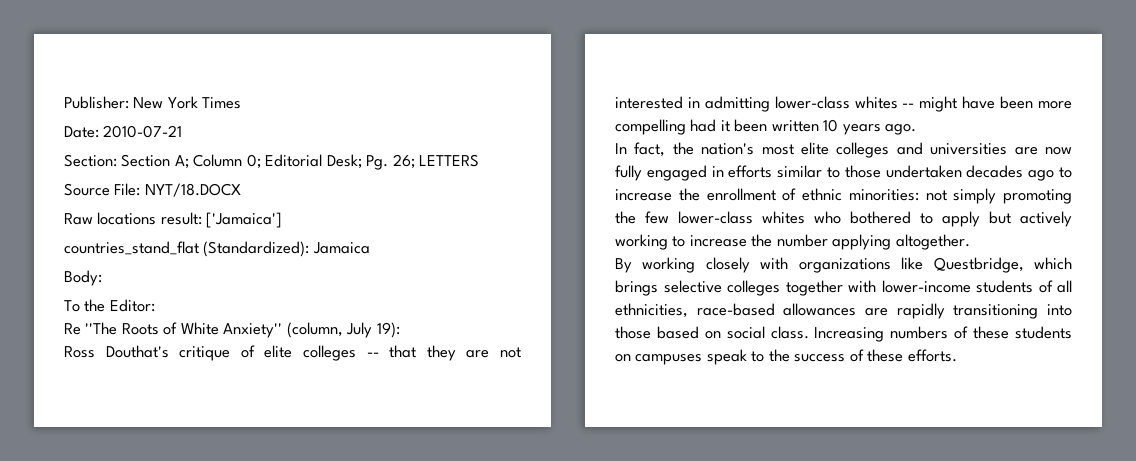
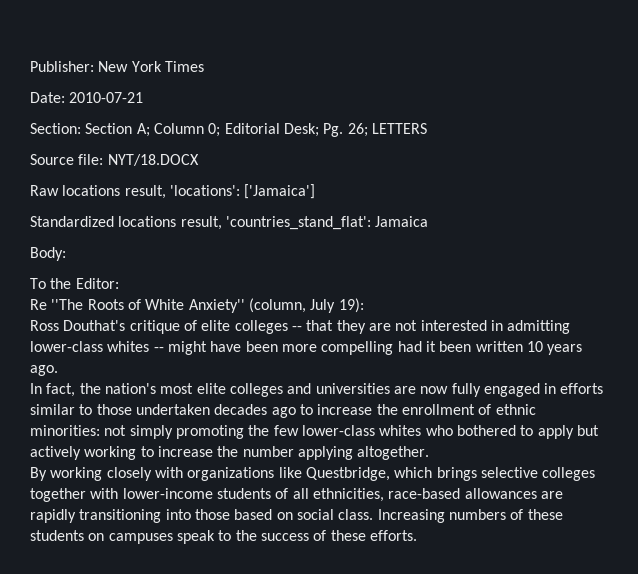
- Source File: NYT/18.DOCX
+ Source file: NYT/18.DOCX
- Raw locations result: ['Jamaica']
+ Raw locations result, 'locations': ['Jamaica']
- countries_stand_flat (Standardized): Jamaica
+ Standardized locations result, 'countries_stand_flat': Jamaica

